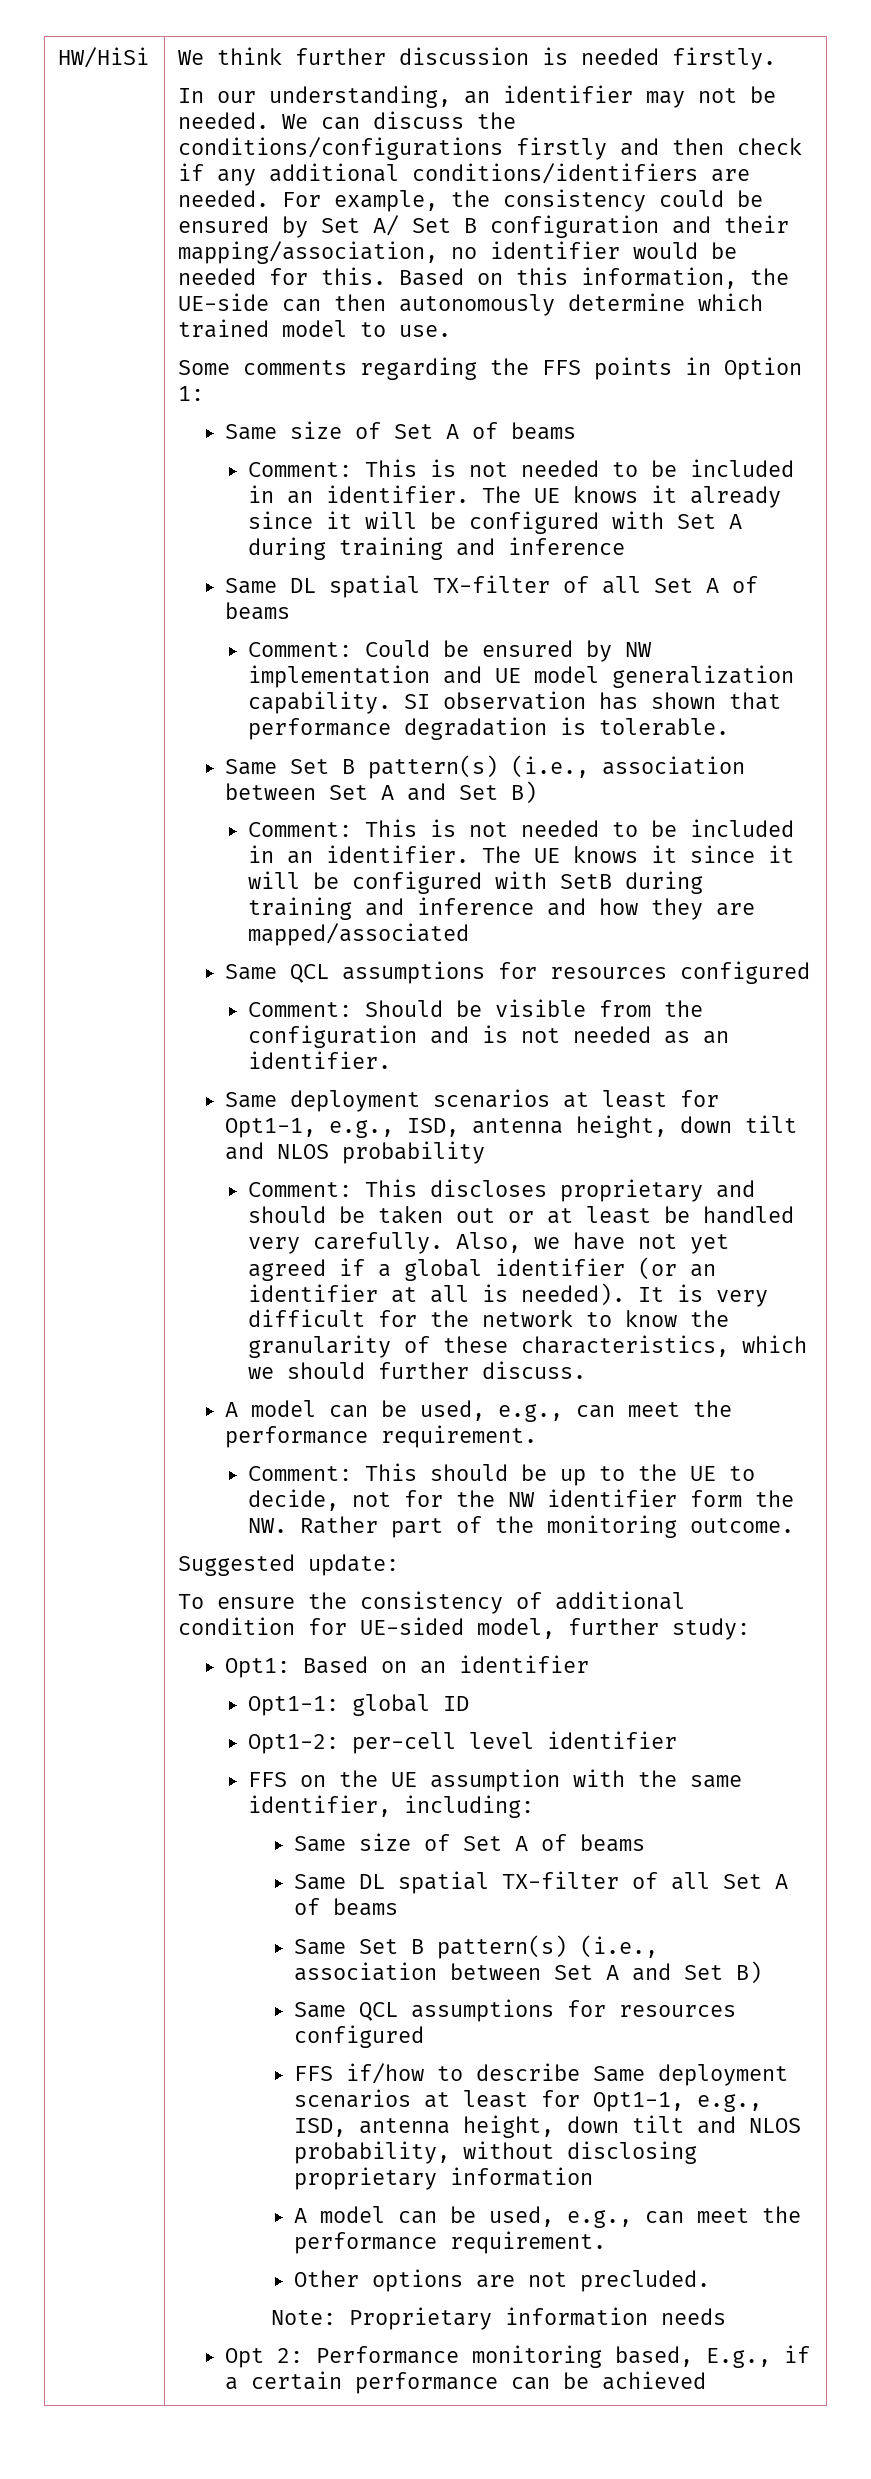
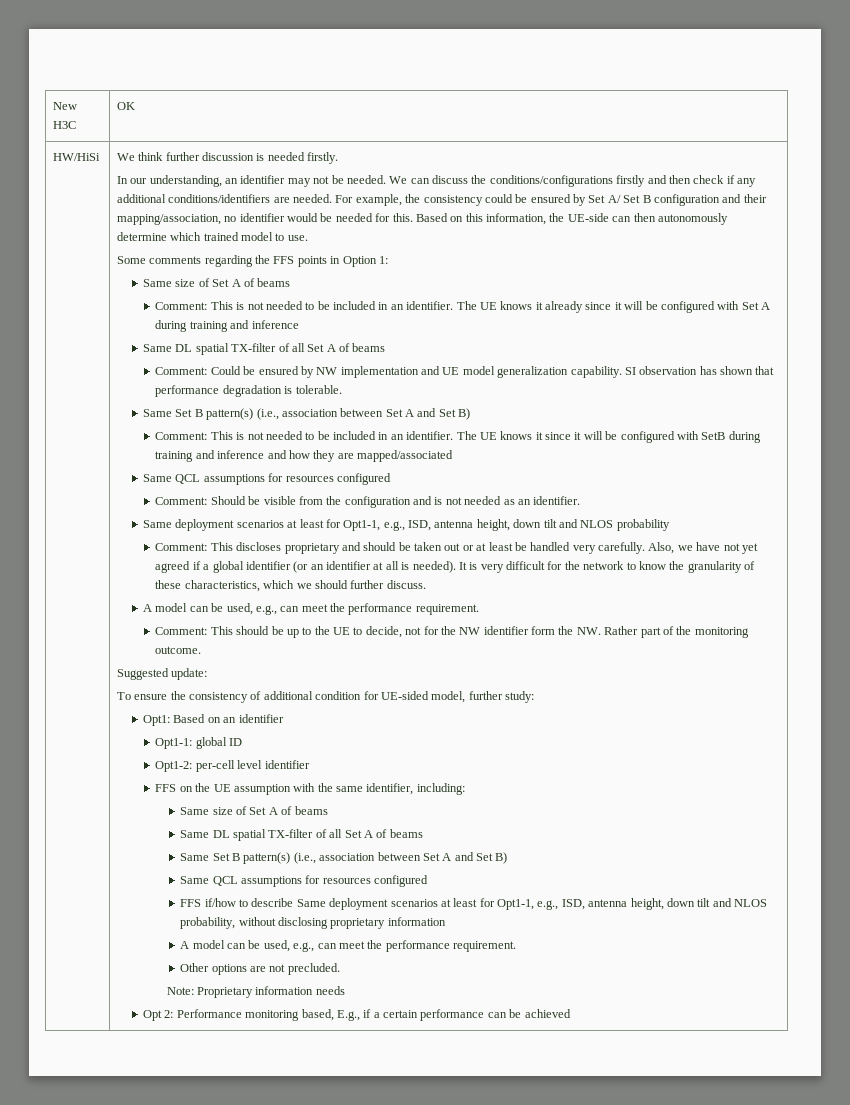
+ New H3C | OK

